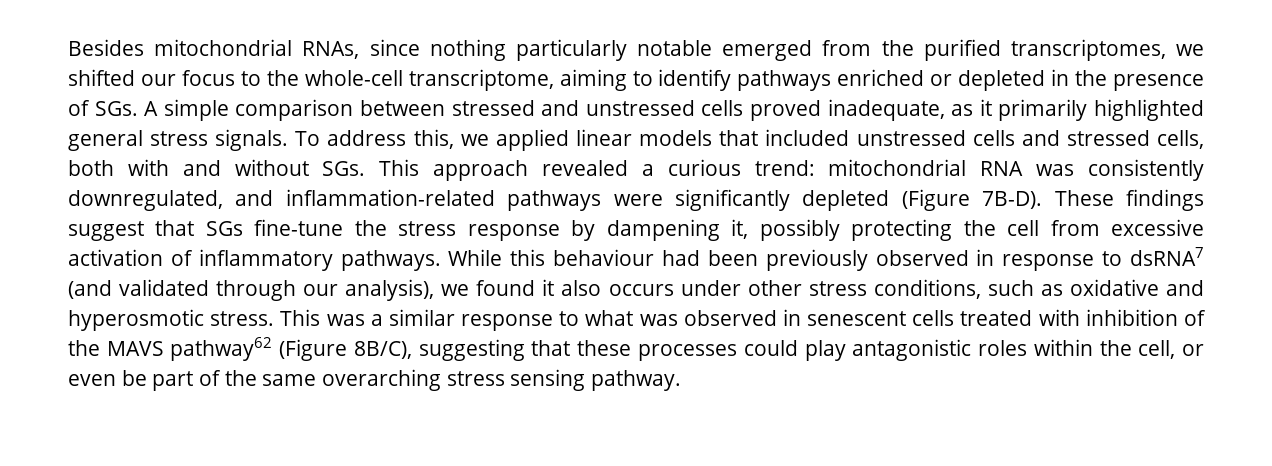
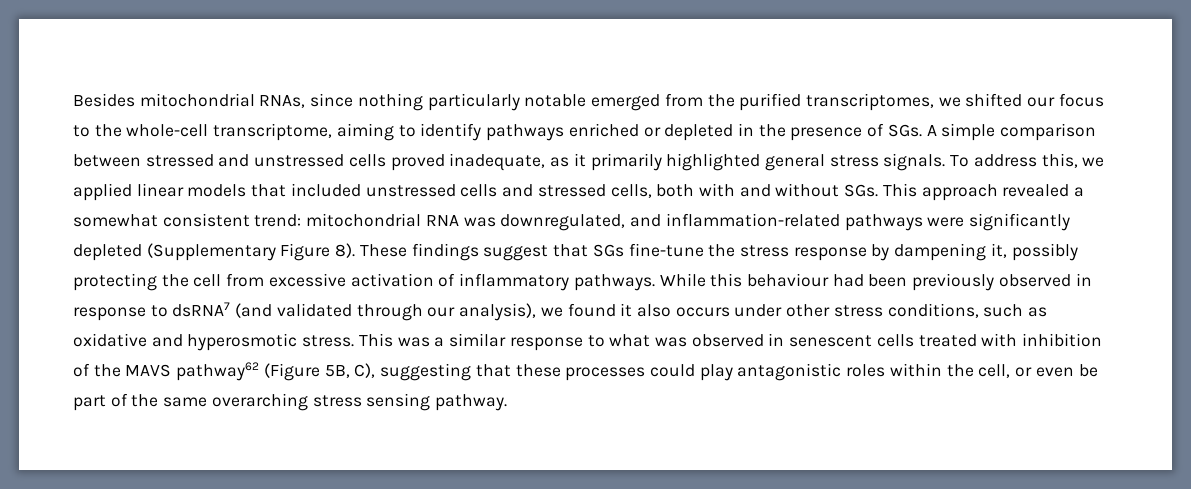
- To address this, we applied linear models that included unstressed cells and stressed cells, both with and without SGs. This approach revealed a curious trend: mitochondrial RNA was consistently downregulated, and inflammation-related pathways were significantly depleted (Figure 7B-D).
+ To address this, we applied linear models that included unstressed cells and stressed cells, both with and without SGs. This approach revealed a somewhat consistent trend: mitochondrial RNA was downregulated, and inflammation-related pathways were significantly depleted (Supplementary Figure 8).
- This was a similar response to what was observed in senescent cells treated with inhibition of the MAVS pathway62 (Figure 8B/C), suggesting that these processes could play antagonistic roles within the cell, or even be part of the same overarching stress sensing pathway.
+ This was a similar response to what was observed in senescent cells treated with inhibition of the MAVS pathway62 (Figure 5B, C), suggesting that these processes could play antagonistic roles within the cell, or even be part of the same overarching stress sensing pathway.

